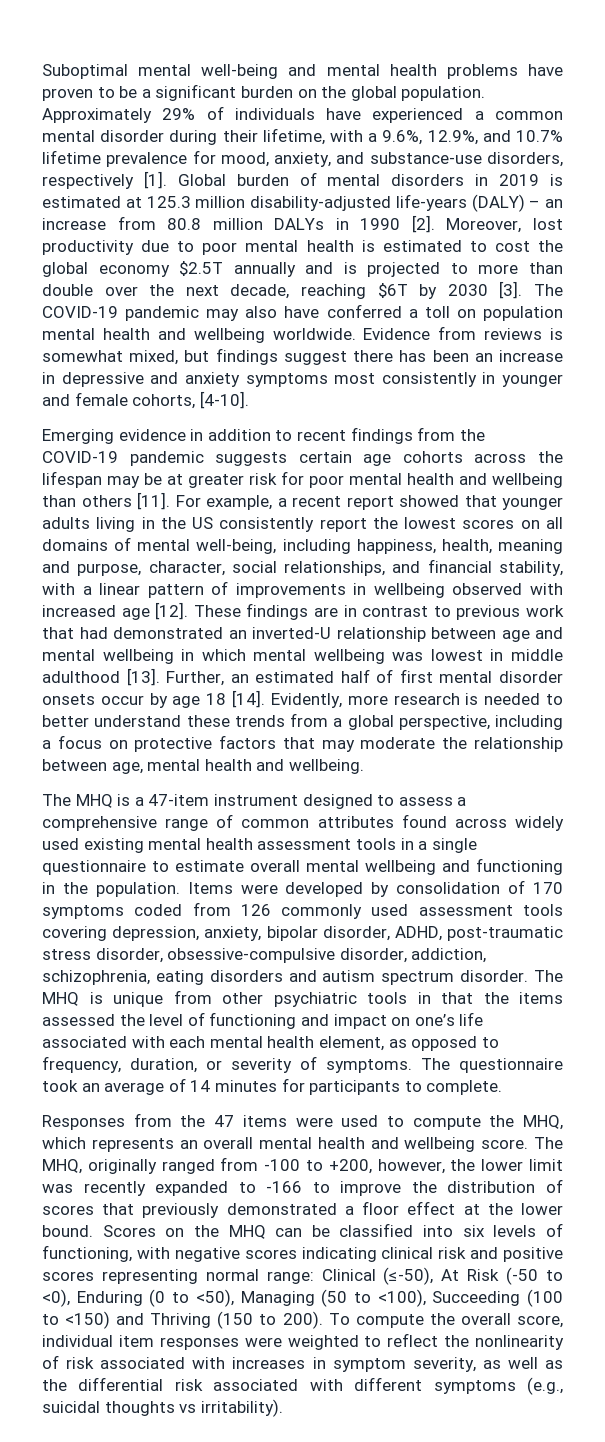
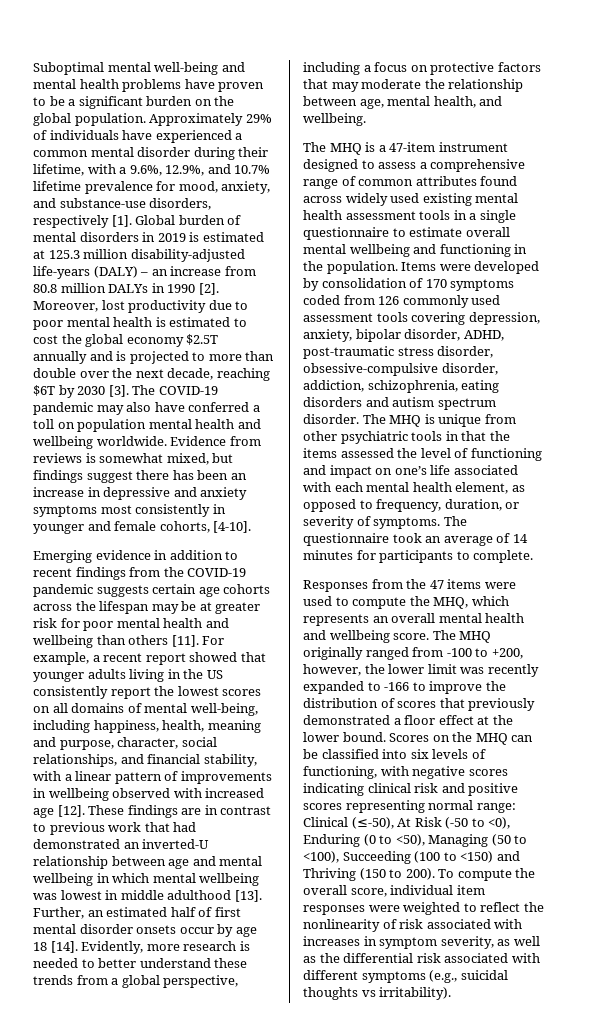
- Evidently, more research is needed to better understand these trends from a global perspective, including a focus on protective factors that may moderate the relationship between age, mental health and wellbeing.
+ Evidently, more research is needed to better understand these trends from a global perspective, including a focus on protective factors that may moderate the relationship between age, mental health, and wellbeing.
- The MHQ, originally ranged from -100 to +200, however, the lower limit was recently expanded to -166 to improve the distribution of scores that previously demonstrated a floor effect at the lower bound.
+ The MHQ originally ranged from -100 to +200, however, the lower limit was recently expanded to -166 to improve the distribution of scores that previously demonstrated a floor effect at the lower bound.

